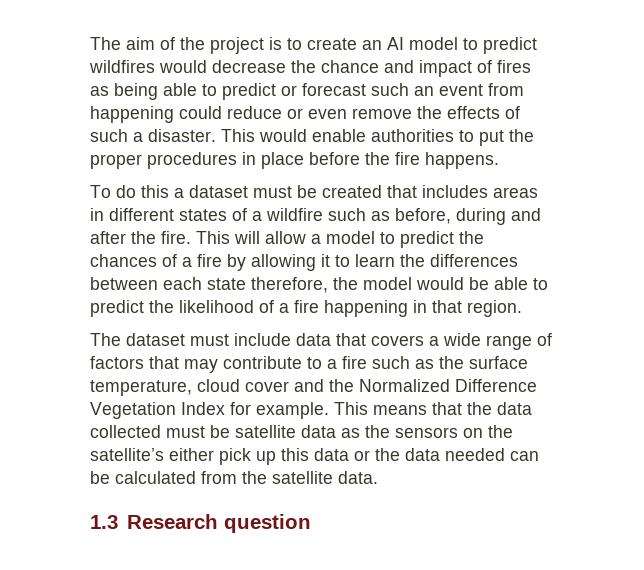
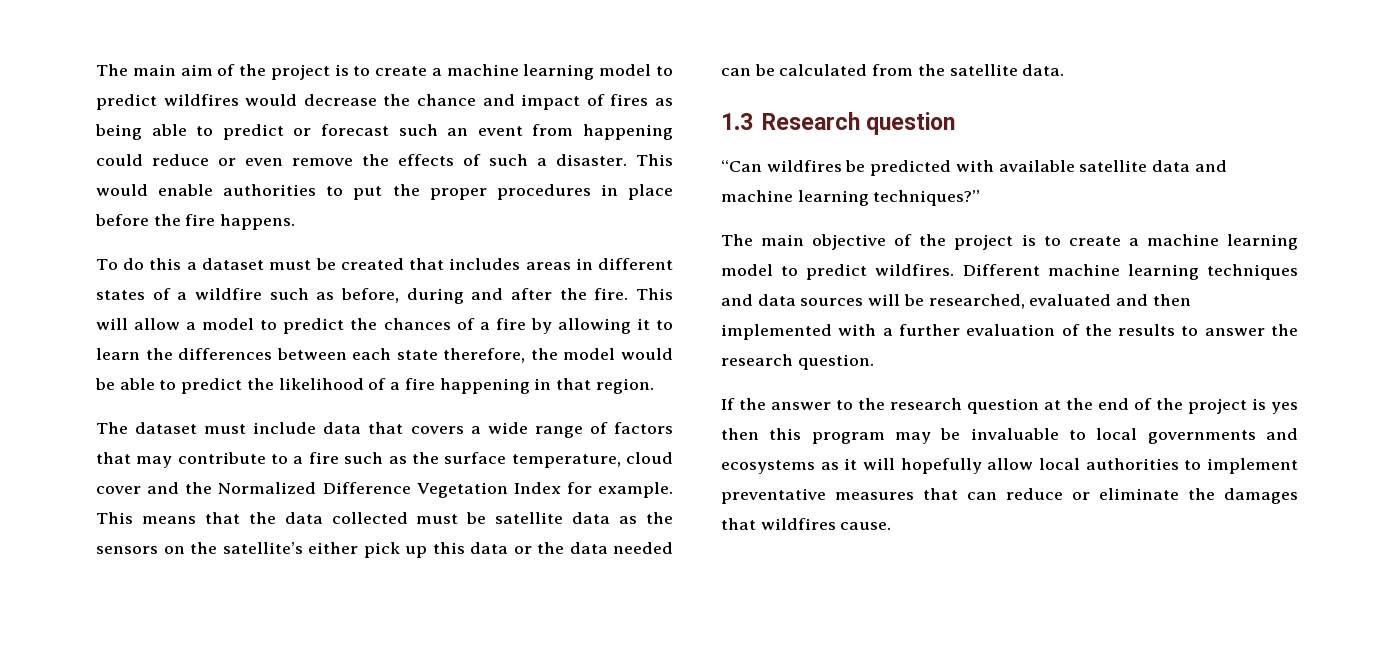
- The aim of the project is to create an AI model to predict wildfires would decrease the chance and impact of fires as being able to predict or forecast such an event from happening could reduce or even remove the effects of such a disaster.
+ The main aim of the project is to create a machine learning model to predict wildfires would decrease the chance and impact of fires as being able to predict or forecast such an event from happening could reduce or even remove the effects of such a disaster.
+ “Can wildfires be predicted with available satellite data and machine learning techniques?”
+ The main objective of the project is to create a machine learning model to predict wildfires. Different machine learning techniques and data sources will be researched, evaluated and then implemented with a further evaluation of the results to answer the research question.
+ If the answer to the research question at the end of the project is yes then this program may be invaluable to local governments and ecosystems as it will hopefully allow local authorities to implement preventative measures that can reduce or eliminate the damages that wildfires cause.

